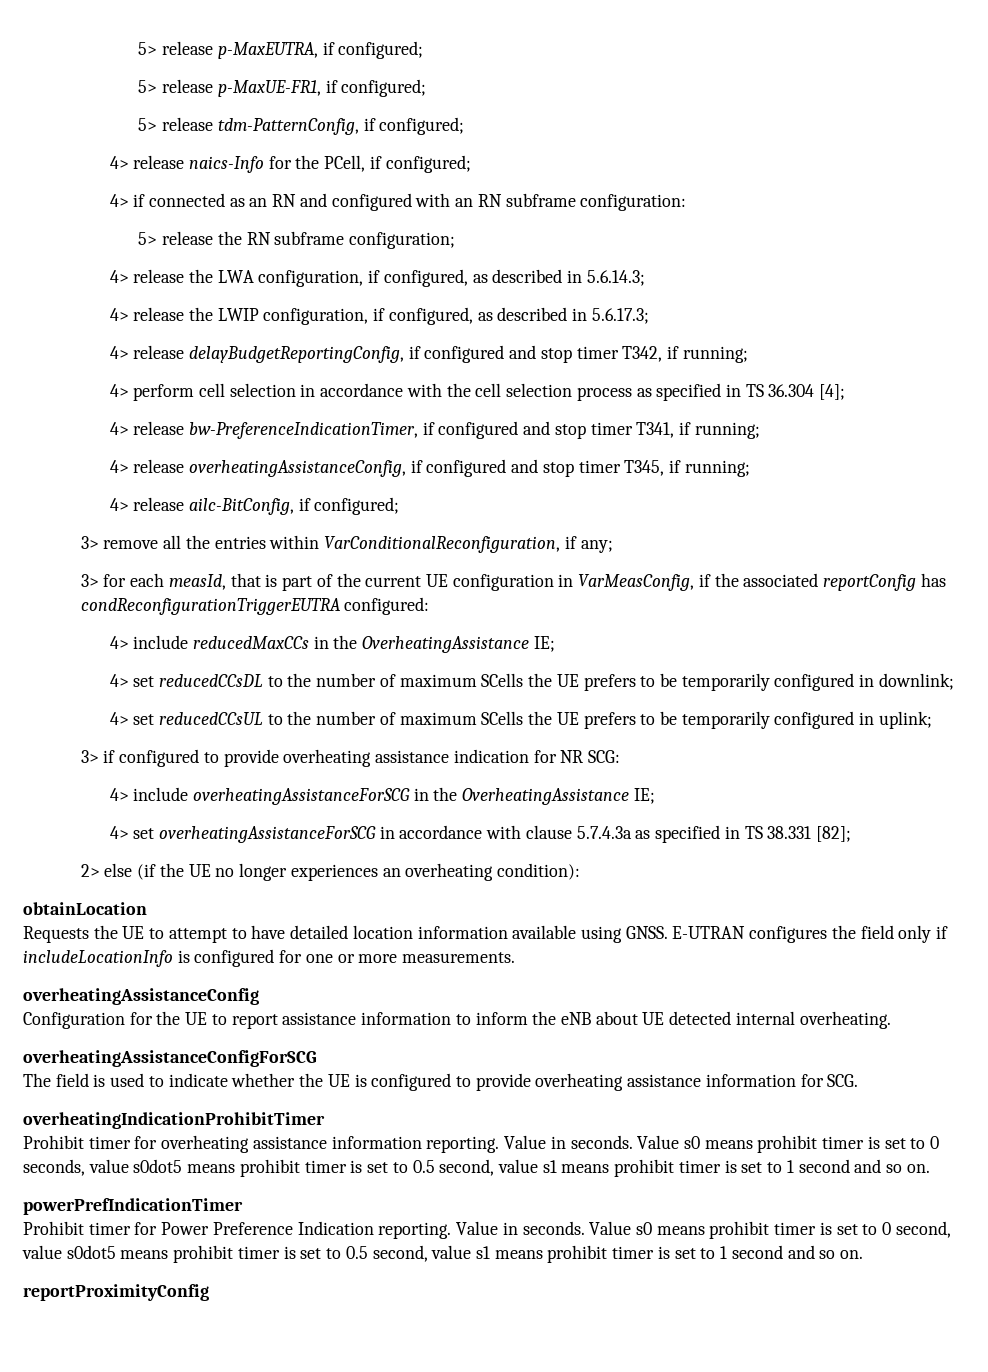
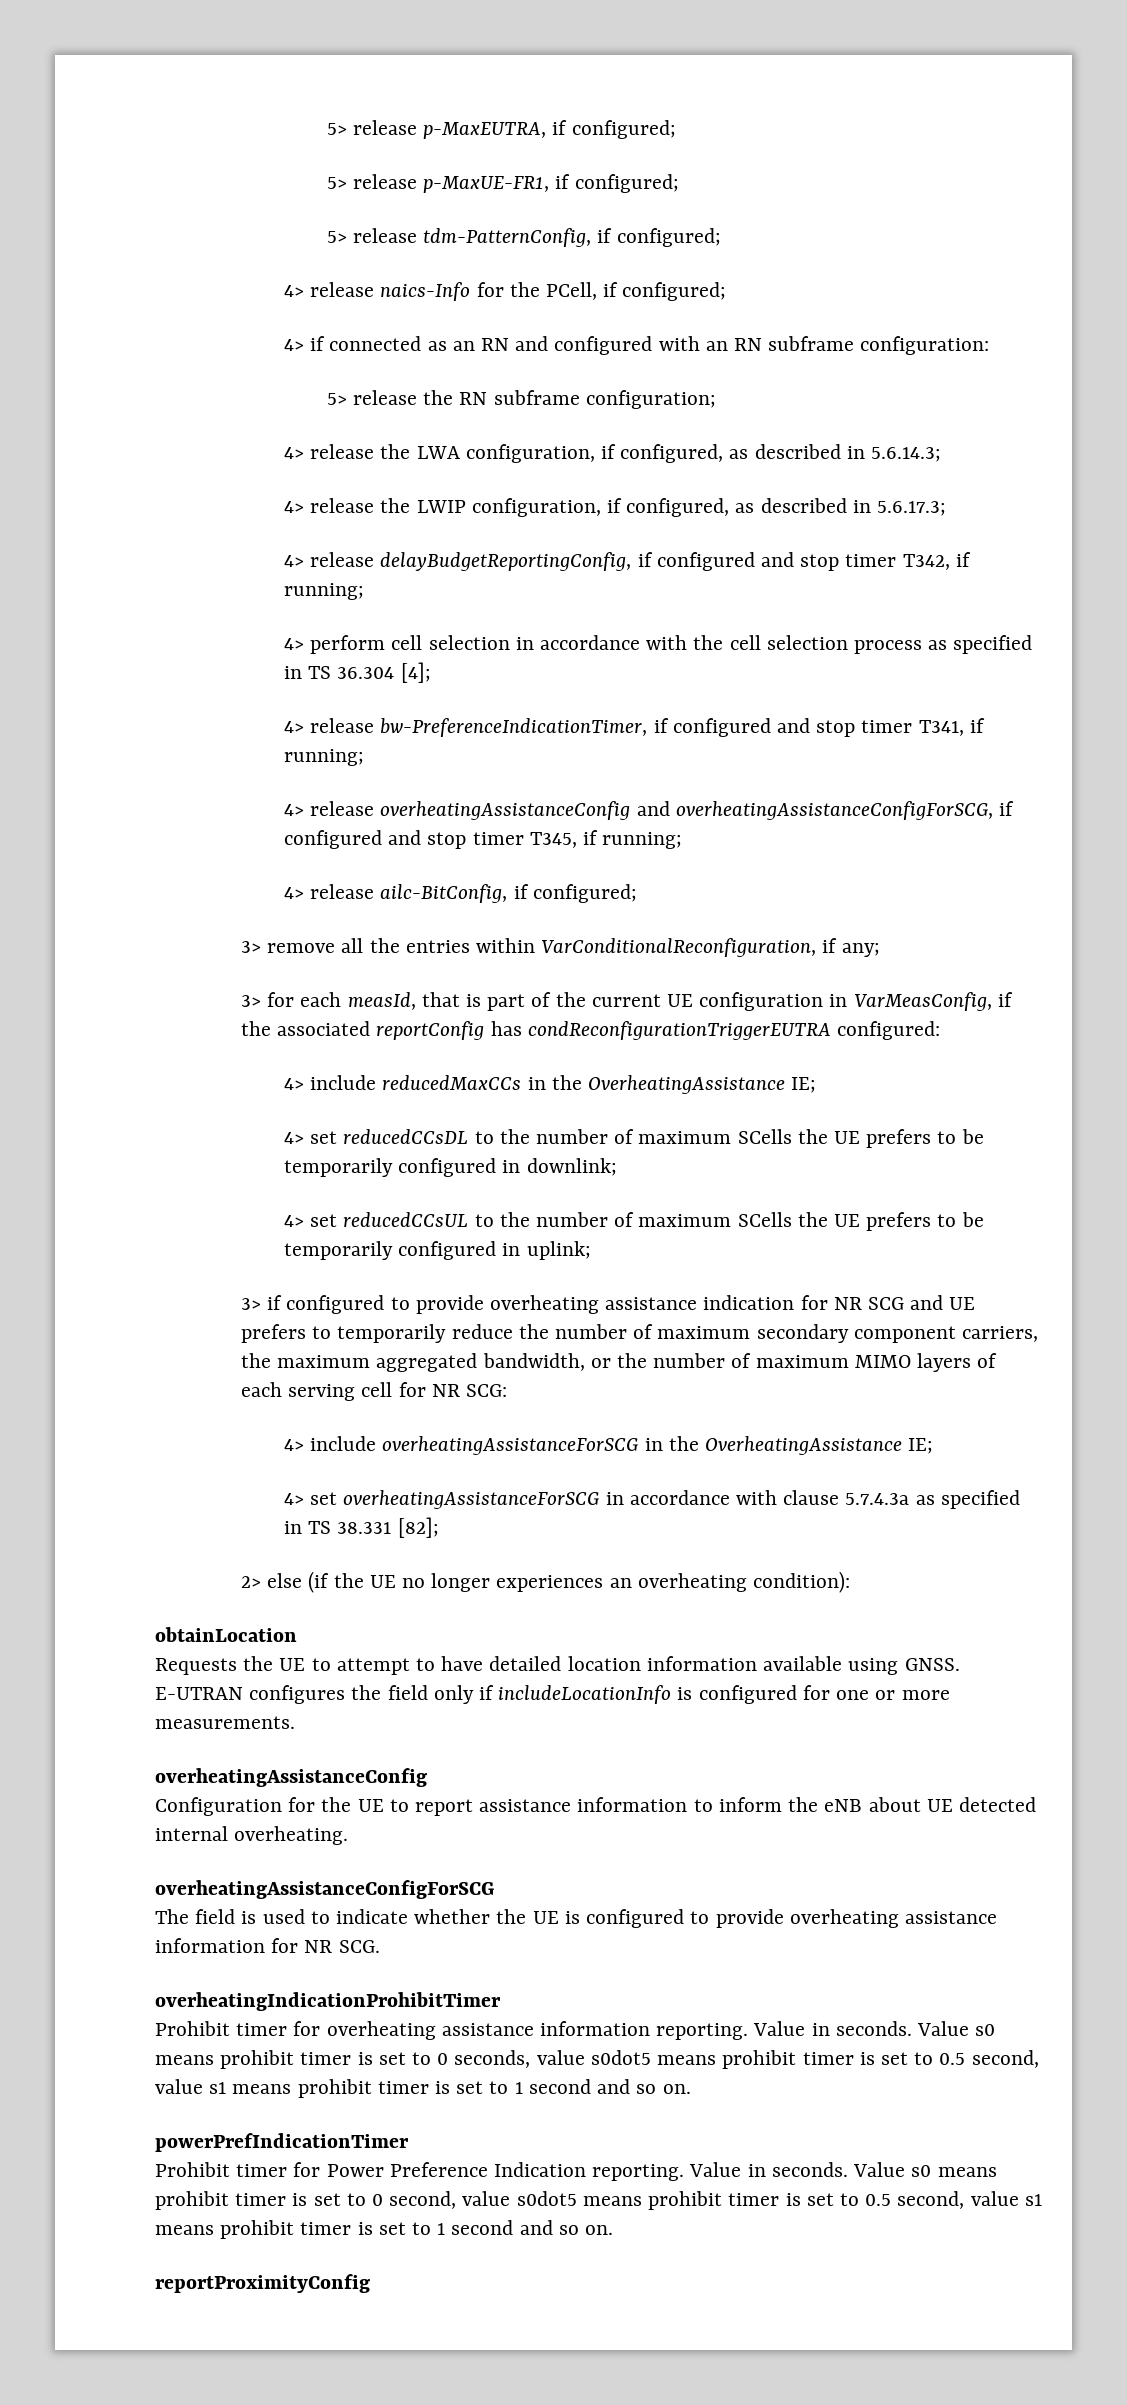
- 4> release overheatingAssistanceConfig, if configured and stop timer T345, if running;
+ 4> release overheatingAssistanceConfig and overheatingAssistanceConfigForSCG, if configured and stop timer T345, if running;
- 3> if configured to provide overheating assistance indication for NR SCG:
+ 3> if configured to provide overheating assistance indication for NR SCG and UE prefers to temporarily reduce the number of maximum secondary component carriers, the maximum aggregated bandwidth, or the number of maximum MIMO layers of each serving cell for NR SCG:
- The field is used to indicate whether the UE is configured to provide overheating assistance information for SCG.
+ The field is used to indicate whether the UE is configured to provide overheating assistance information for NR SCG.

